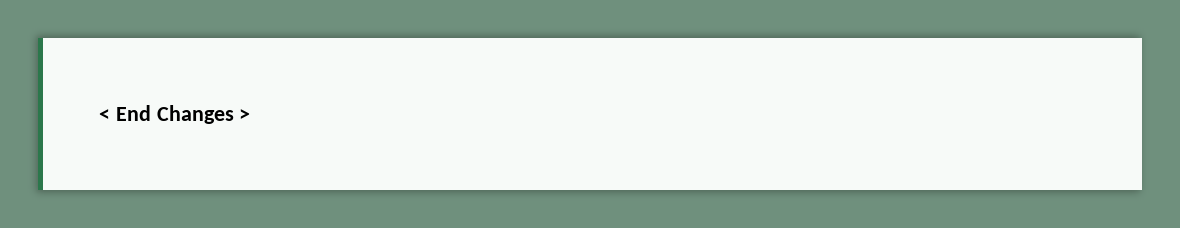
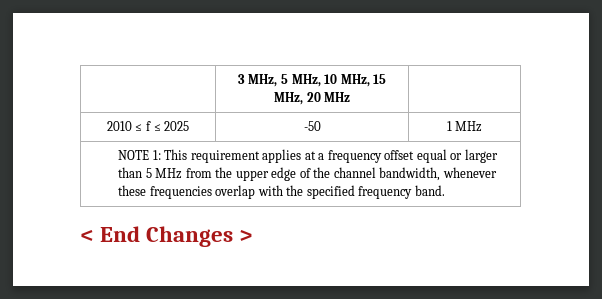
+ | 3 MHz, 5 MHz, 10 MHz, 15 MHz, 20 MHz |
+ 2010 ≤ f ≤ 2025 | -50 | 1 MHz
+ NOTE 1: This requirement applies at a frequency offset equal or larger than 5 MHz from the upper edge of the channel bandwidth, whenever these frequencies overlap with the specified frequency band.

